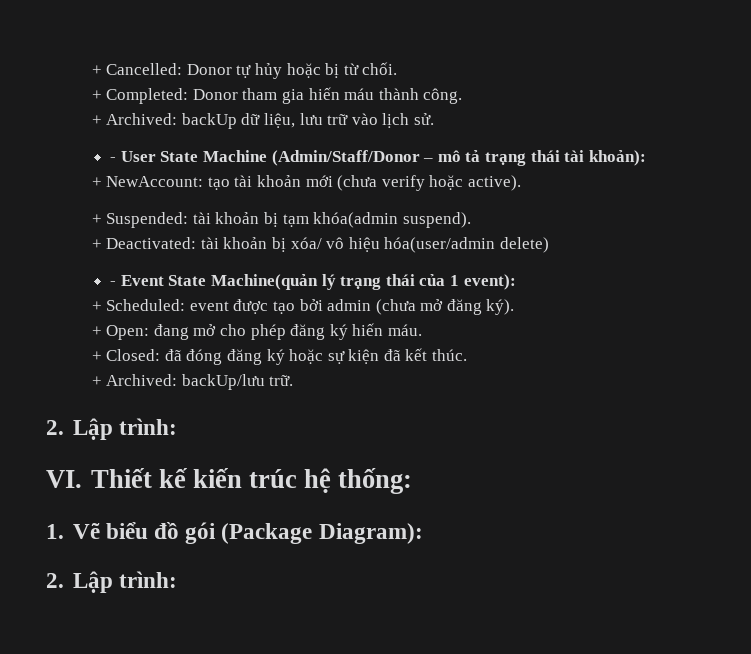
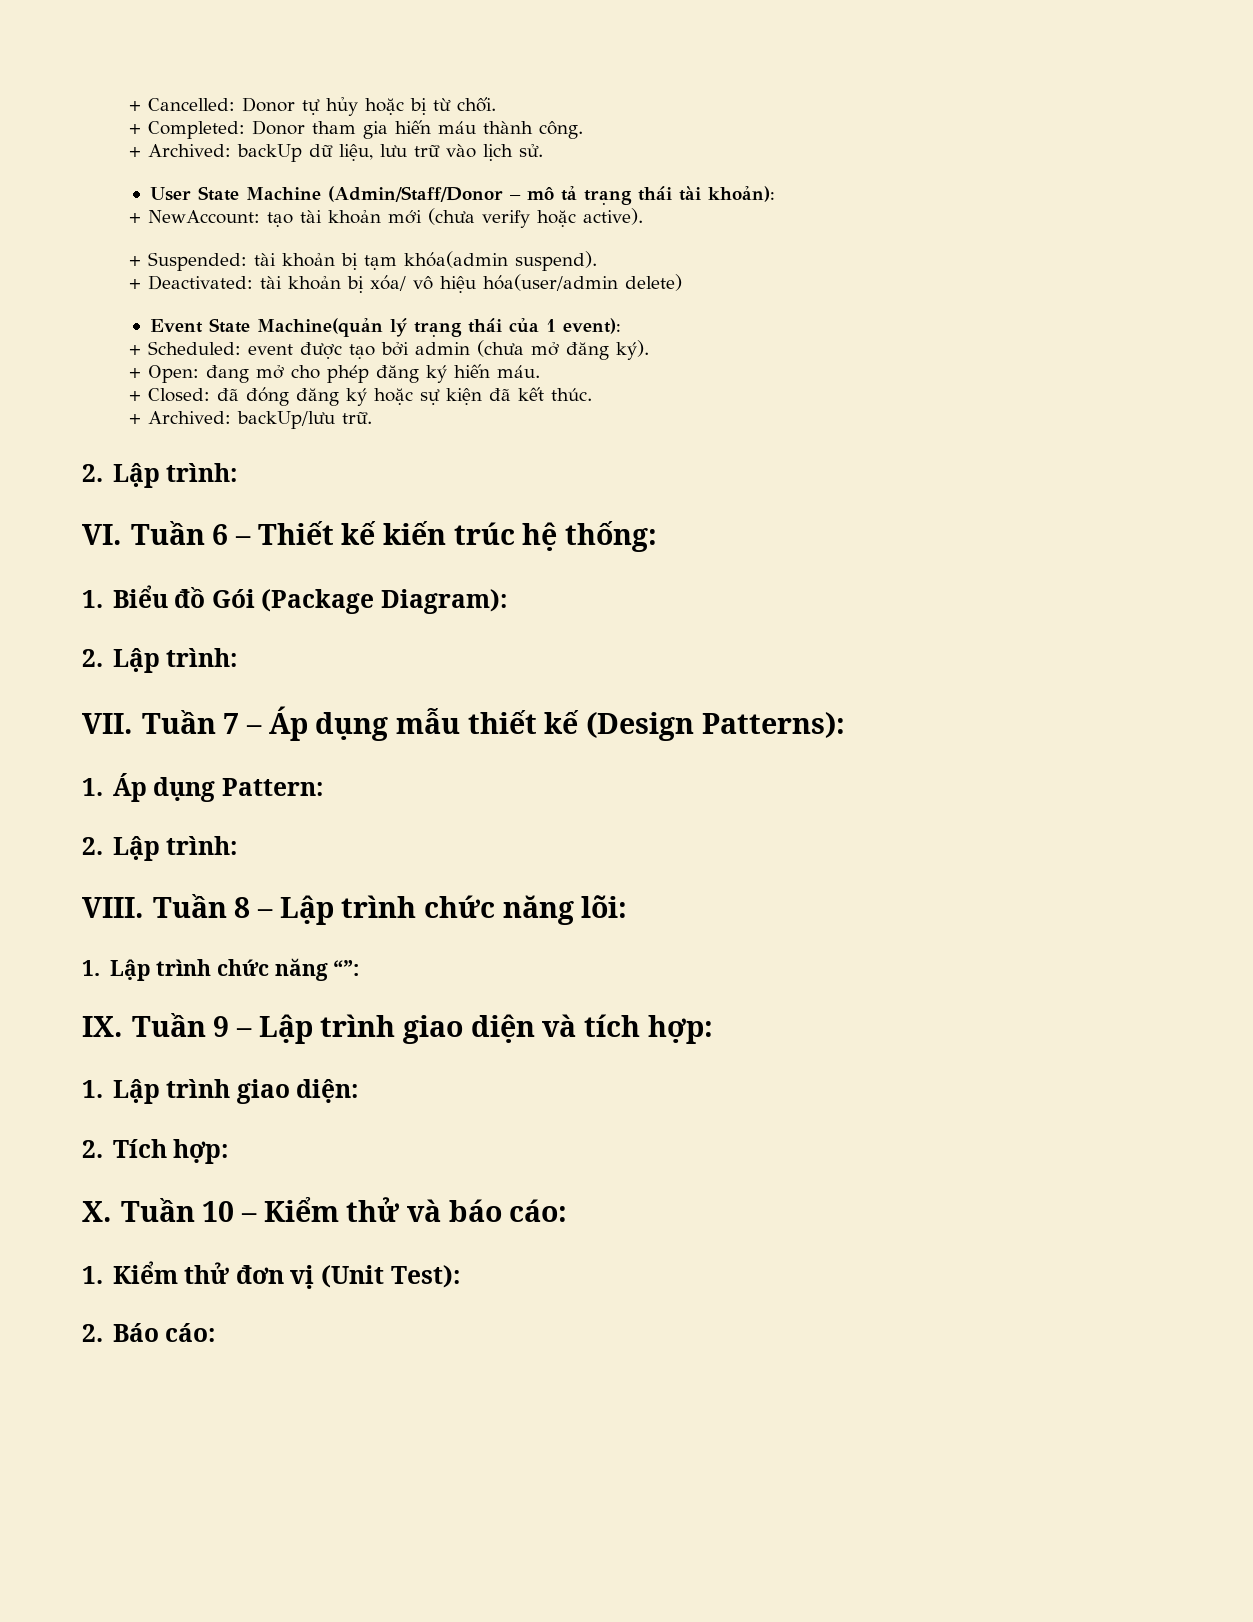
- - User State Machine (Admin/Staff/Donor – mô tả trạng thái tài khoản):
+ User State Machine (Admin/Staff/Donor – mô tả trạng thái tài khoản):
- - Event State Machine(quản lý trạng thái của 1 event):
+ Event State Machine(quản lý trạng thái của 1 event):
- VI. Thiết kế kiến trúc hệ thống:
+ VI. Tuần 6 – Thiết kế kiến trúc hệ thống:
- 1. Vẽ biểu đồ gói (Package Diagram):
+ 1. Biểu đồ Gói (Package Diagram):
+ VII. Tuần 7 – Áp dụng mẫu thiết kế (Design Patterns):
+ 1. Áp dụng Pattern:
+ 2. Lập trình:
+ VIII. Tuần 8 – Lập trình chức năng lõi:
+ 1. Lập trình chức năng “”:
+ IX. Tuần 9 – Lập trình giao diện và tích hợp:
+ 1. Lập trình giao diện:
+ 2. Tích hợp:
+ X. Tuần 10 – Kiểm thử và báo cáo:
+ 1. Kiểm thử đơn vị (Unit Test):
+ 2. Báo cáo:

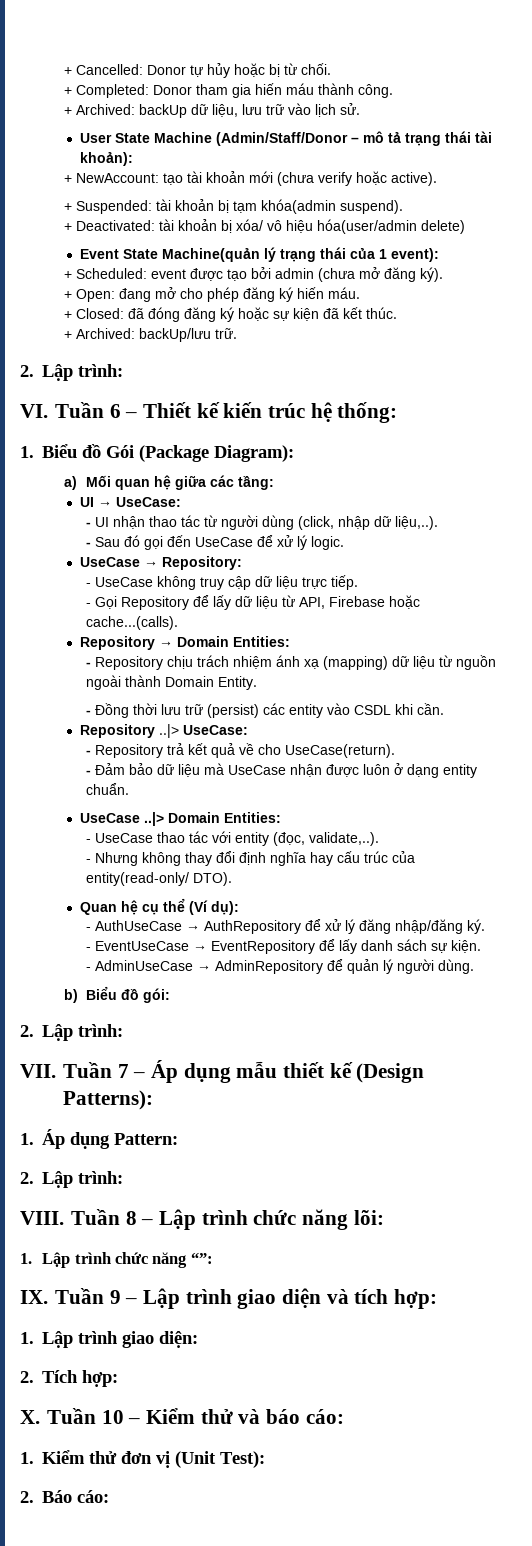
+ a) Mối quan hệ giữa các tầng:
+ UI → UseCase:
+ - UI nhận thao tác từ người dùng (click, nhập dữ liệu,..).
+ - Sau đó gọi đến UseCase để xử lý logic.
+ UseCase → Repository:
+ - UseCase không truy cập dữ liệu trực tiếp.
+ - Gọi Repository để lấy dữ liệu từ API, Firebase hoặc cache...(calls).
+ Repository → Domain Entities:
+ - Repository chịu trách nhiệm ánh xạ (mapping) dữ liệu từ nguồn ngoài thành Domain Entity.
+ - Đồng thời lưu trữ (persist) các entity vào CSDL khi cần.
+ Repository ..|> UseCase:
+ - Repository trả kết quả về cho UseCase(return).
+ - Đảm bảo dữ liệu mà UseCase nhận được luôn ở dạng entity chuẩn.
+ UseCase ..|> Domain Entities:
+ - UseCase thao tác với entity (đọc, validate,..).
+ - Nhưng không thay đổi định nghĩa hay cấu trúc của entity(read-only/ DTO).
+ Quan hệ cụ thể (Ví dụ):
+ - AuthUseCase → AuthRepository để xử lý đăng nhập/đăng ký.
+ - EventUseCase → EventRepository để lấy danh sách sự kiện.
+ - AdminUseCase → AdminRepository để quản lý người dùng.
+ b) Biểu đồ gói:

